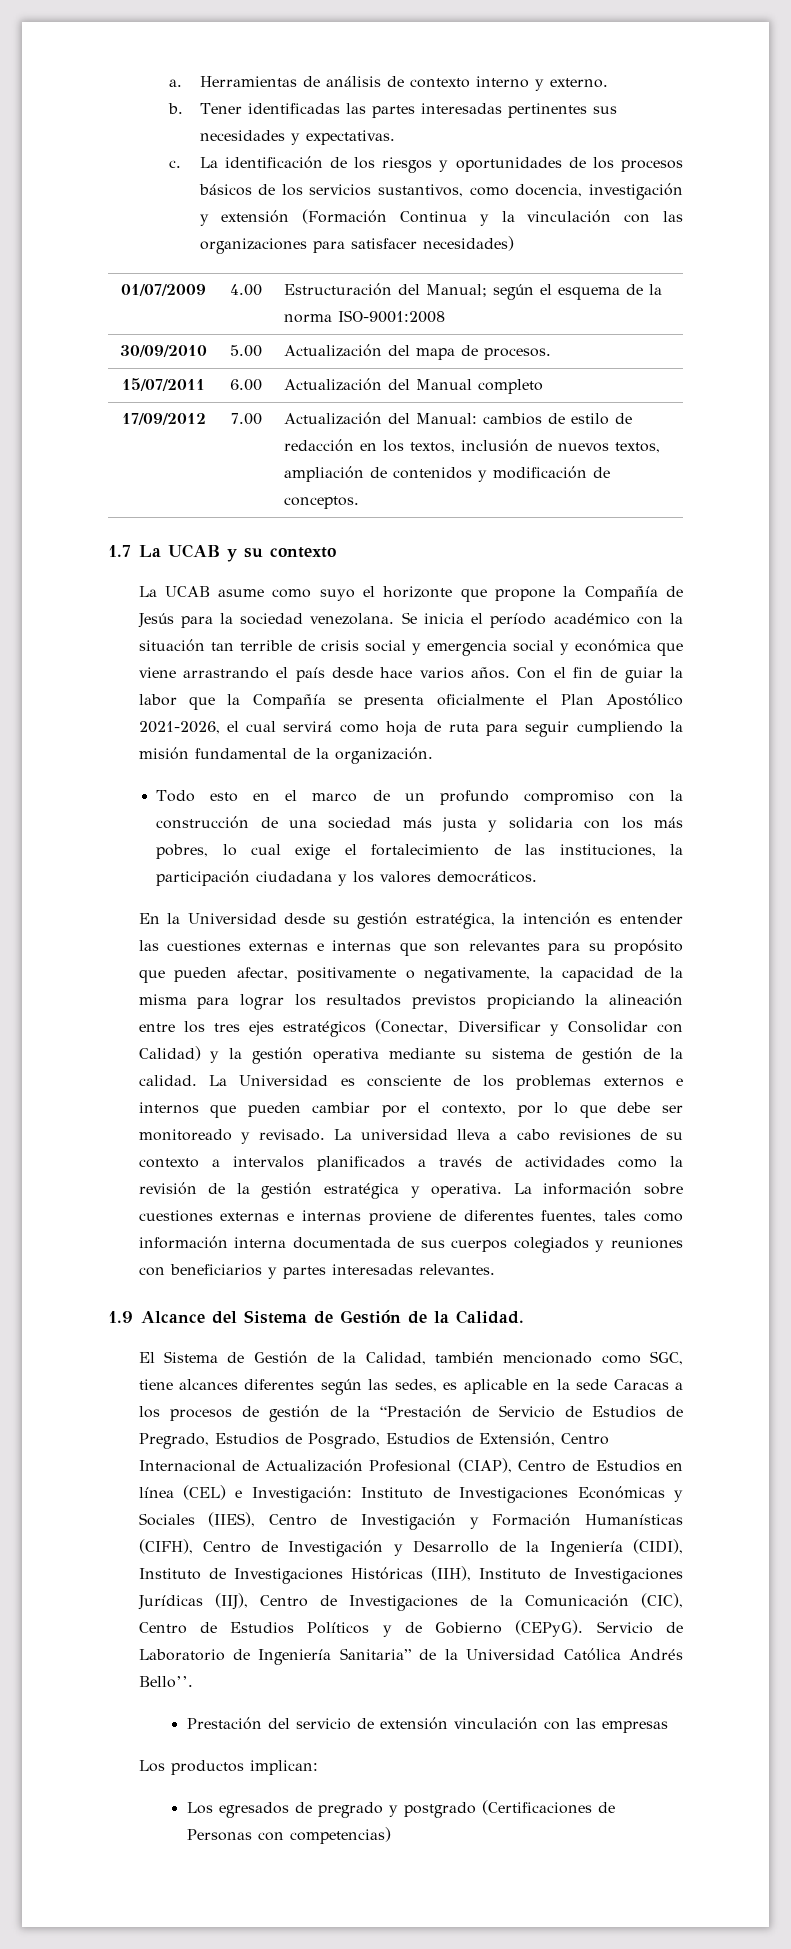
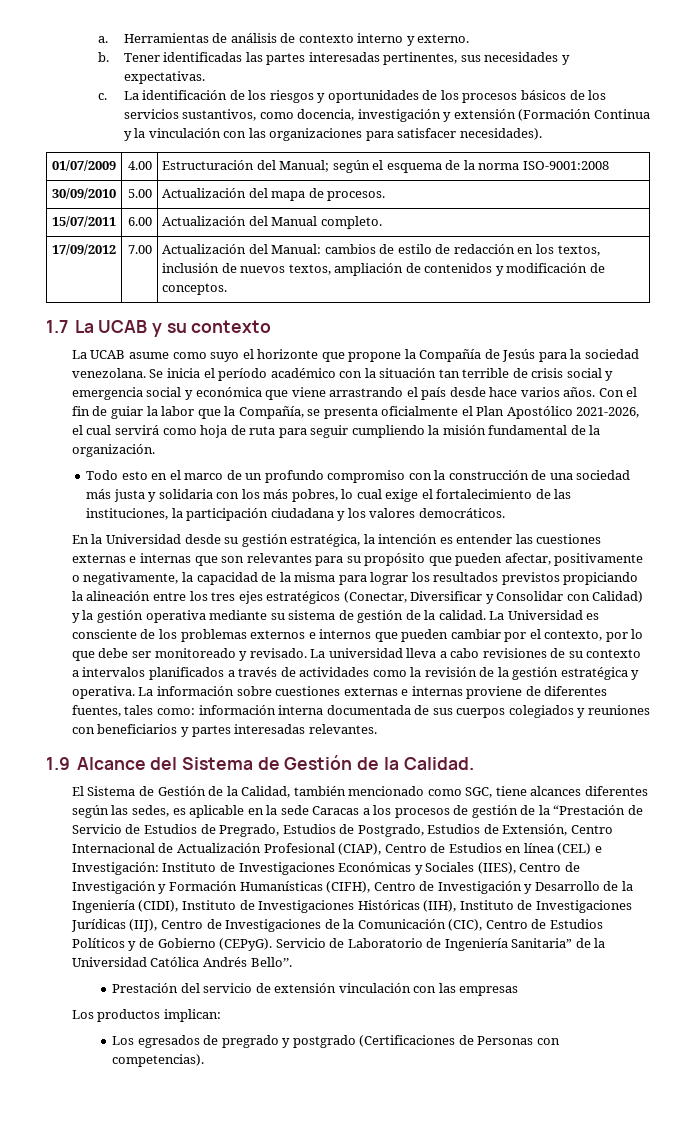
- Tener identificadas las partes interesadas pertinentes sus necesidades y expectativas.
+ Tener identificadas las partes interesadas pertinentes, sus necesidades y expectativas.
- La identificación de los riesgos y oportunidades de los procesos básicos de los servicios sustantivos, como docencia, investigación y extensión (Formación Continua y la vinculación con las organizaciones para satisfacer necesidades)
+ La identificación de los riesgos y oportunidades de los procesos básicos de los servicios sustantivos, como docencia, investigación y extensión (Formación Continua y la vinculación con las organizaciones para satisfacer necesidades).
- 15/07/2011 | 6.00 | Actualización del Manual completo
+ 15/07/2011 | 6.00 | Actualización del Manual completo.
- Con el fin de guiar la labor que la Compañía se presenta oficialmente el Plan Apostólico 2021-2026, el cual servirá como hoja de ruta para seguir cumpliendo la misión fundamental de la organización.
+ Con el fin de guiar la labor que la Compañía, se presenta oficialmente el Plan Apostólico 2021-2026, el cual servirá como hoja de ruta para seguir cumpliendo la misión fundamental de la organización.
- La información sobre cuestiones externas e internas proviene de diferentes fuentes, tales como información interna documentada de sus cuerpos colegiados y reuniones con beneficiarios y partes interesadas relevantes.
+ La información sobre cuestiones externas e internas proviene de diferentes fuentes, tales como: información interna documentada de sus cuerpos colegiados y reuniones con beneficiarios y partes interesadas relevantes.
- El Sistema de Gestión de la Calidad, también mencionado como SGC, tiene alcances diferentes según las sedes, es aplicable en la sede Caracas a los procesos de gestión de la “Prestación de Servicio de Estudios de Pregrado, Estudios de Posgrado, Estudios de Extensión, Centro Internacional de Actualización Profesional (CIAP), Centro de Estudios en línea (CEL) e Investigación:
+ El Sistema de Gestión de la Calidad, también mencionado como SGC, tiene alcances diferentes según las sedes, es aplicable en la sede Caracas a los procesos de gestión de la “Prestación de Servicio de Estudios de Pregrado, Estudios de Postgrado, Estudios de Extensión, Centro Internacional de Actualización Profesional (CIAP), Centro de Estudios en línea (CEL) e Investigación:
- Los egresados de pregrado y postgrado (Certificaciones de Personas con competencias)
+ Los egresados de pregrado y postgrado (Certificaciones de Personas con competencias).

